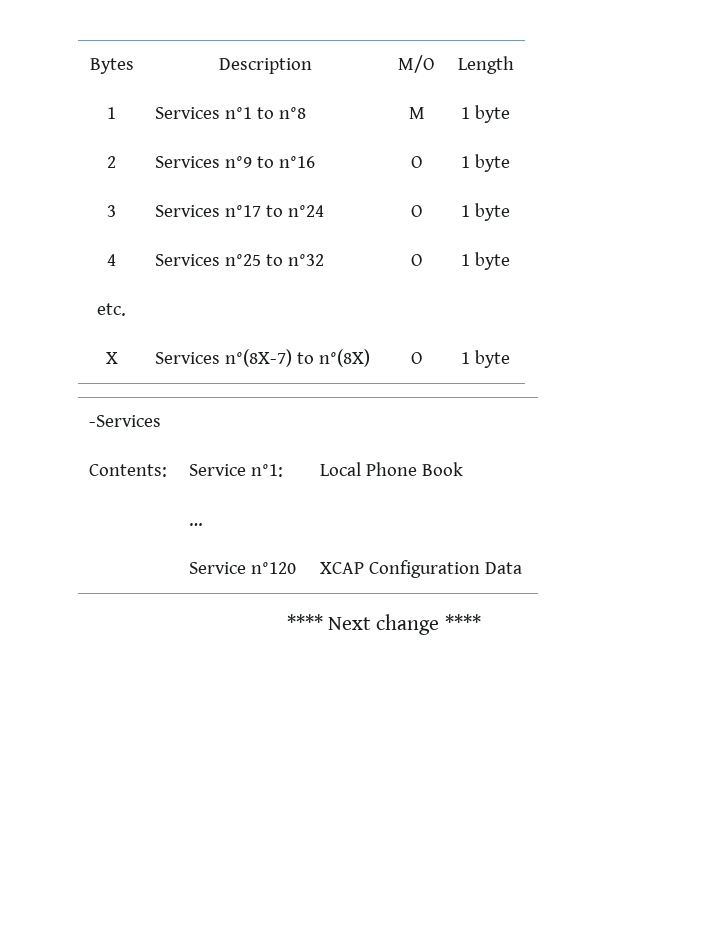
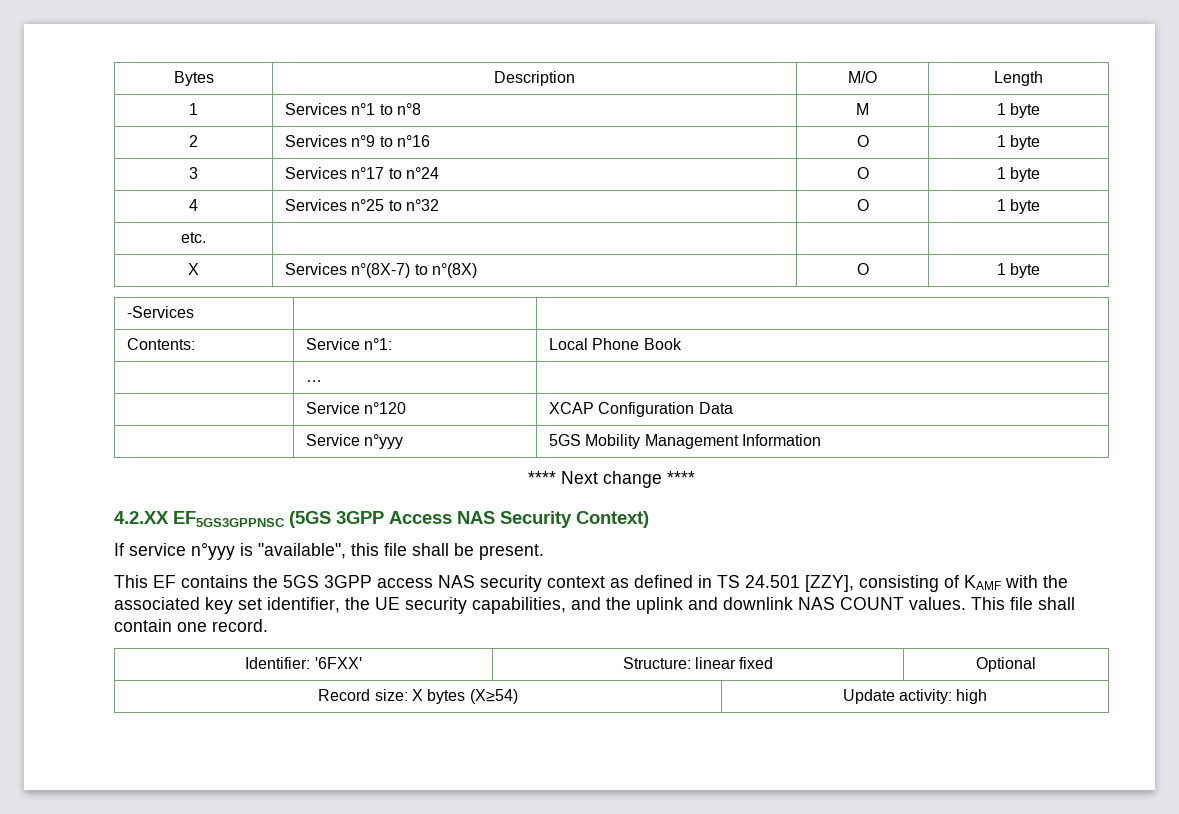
+ | Service n°yyy | 5GS Mobility Management Information
  **** Next change ****
+ 4.2.XX EF5GS3GPPNSC (5GS 3GPP Access NAS Security Context)
+ If service n°yyy is "available", this file shall be present.
+ This EF contains the 5GS 3GPP access NAS security context as defined in TS 24.501 [ZZY], consisting of KAMF with the associated key set identifier, the UE security capabilities, and the uplink and downlink NAS COUNT values. This file shall contain one record.
+ Identifier: '6FXX' | Structure: linear fixed | Optional
+ Record size: X bytes (X≥54) | Update activity: high

